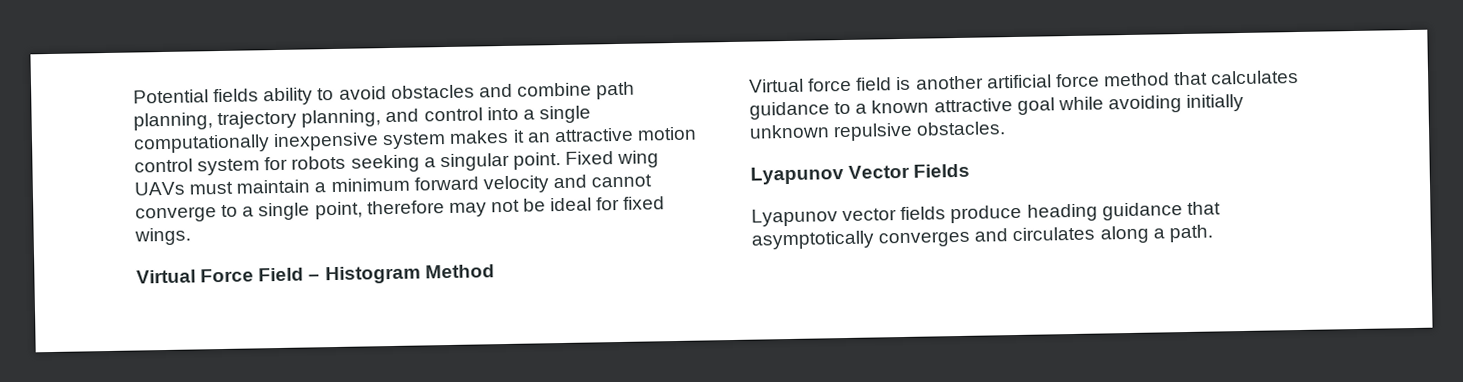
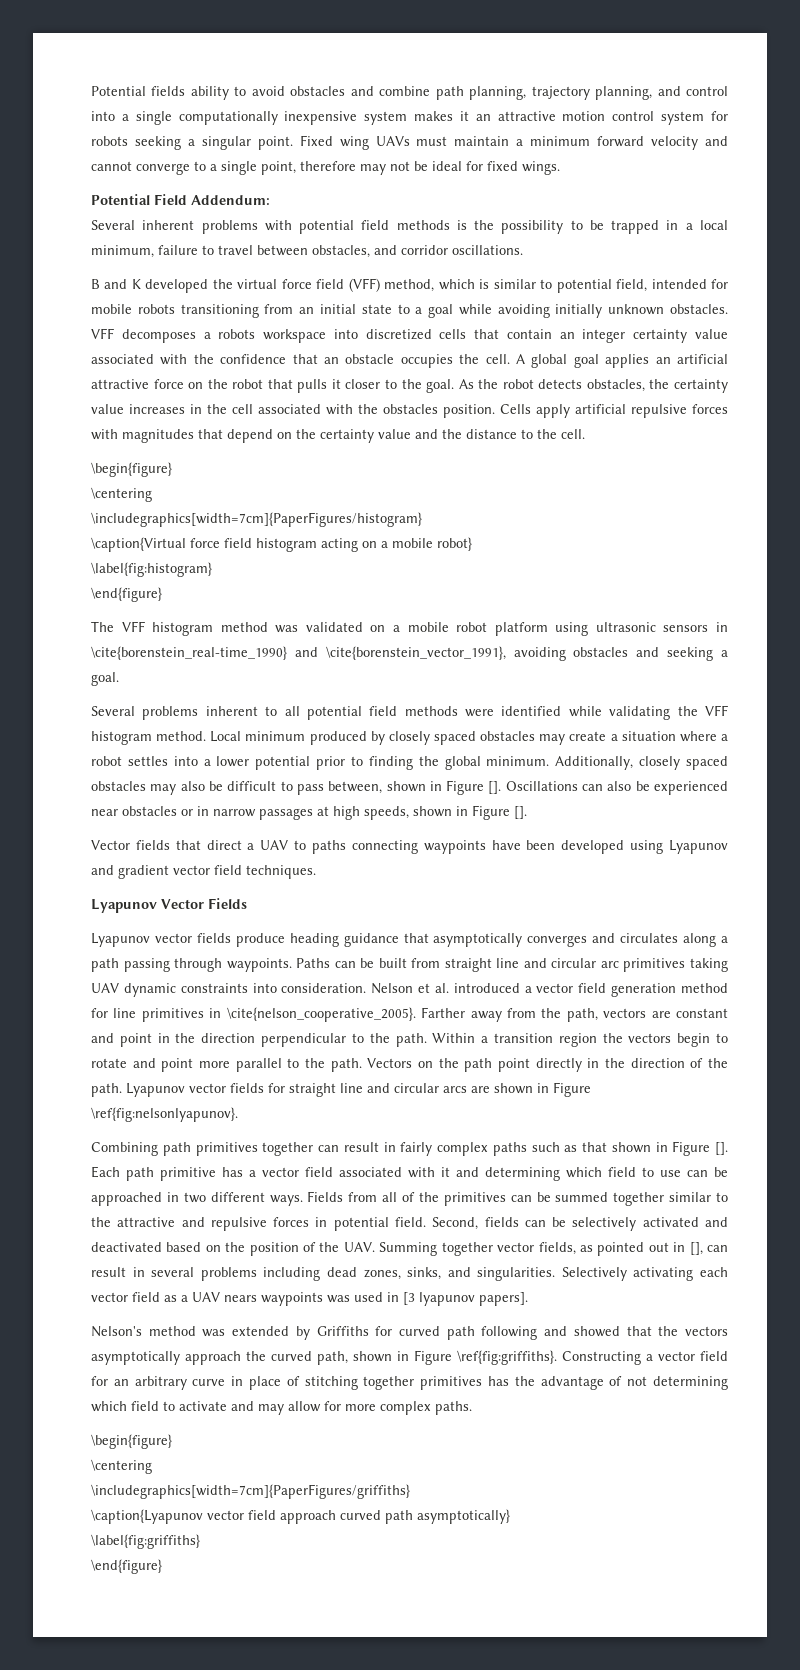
- Virtual Force Field – Histogram Method
- Virtual force field is another artificial force method that calculates guidance to a known attractive goal while avoiding initially unknown repulsive obstacles.
+ Potential Field Addendum:
+ Several inherent problems with potential field methods is the possibility to be trapped in a local minimum, failure to travel between obstacles, and corridor oscillations.
+ B and K developed the virtual force field (VFF) method, which is similar to potential field, intended for mobile robots transitioning from an initial state to a goal while avoiding initially unknown obstacles. VFF decomposes a robots workspace into discretized cells that contain an integer certainty value associated with the confidence that an obstacle occupies the cell. A global goal applies an artificial attractive force on the robot that pulls it closer to the goal. As the robot detects obstacles, the certainty value increases in the cell associated with the obstacles position. Cells apply artificial repulsive forces with magnitudes that depend on the certainty value and the distance to the cell.
+ \begin{figure}
+ \centering
+ \includegraphics[width=7cm]{PaperFigures/histogram}
+ \caption{Virtual force field histogram acting on a mobile robot}
+ \label{fig:histogram}
+ \end{figure}
+ The VFF histogram method was validated on a mobile robot platform using ultrasonic sensors in \cite{borenstein_real-time_1990} and \cite{borenstein_vector_1991}, avoiding obstacles and seeking a goal.
+ Several problems inherent to all potential field methods were identified while validating the VFF histogram method. Local minimum produced by closely spaced obstacles may create a situation where a robot settles into a lower potential prior to finding the global minimum. Additionally, closely spaced obstacles may also be difficult to pass between, shown in Figure []. Oscillations can also be experienced near obstacles or in narrow passages at high speeds, shown in Figure [].
+ Vector fields that direct a UAV to paths connecting waypoints have been developed using Lyapunov and gradient vector field techniques.
- Lyapunov vector fields produce heading guidance that asymptotically converges and circulates along a path.
+ Lyapunov vector fields produce heading guidance that asymptotically converges and circulates along a path passing through waypoints. Paths can be built from straight line and circular arc primitives taking UAV dynamic constraints into consideration. Nelson et al. introduced a vector field generation method for line primitives in \cite{nelson_cooperative_2005}. Farther away from the path, vectors are constant and point in the direction perpendicular to the path. Within a transition region the vectors begin to rotate and point more parallel to the path. Vectors on the path point directly in the direction of the path. Lyapunov vector fields for straight line and circular arcs are shown in Figure \ref{fig:nelsonlyapunov}.
+ Combining path primitives together can result in fairly complex paths such as that shown in Figure []. Each path primitive has a vector field associated with it and determining which field to use can be approached in two different ways. Fields from all of the primitives can be summed together similar to the attractive and repulsive forces in potential field. Second, fields can be selectively activated and deactivated based on the position of the UAV. Summing together vector fields, as pointed out in [], can result in several problems including dead zones, sinks, and singularities. Selectively activating each vector field as a UAV nears waypoints was used in [3 lyapunov papers].
+ Nelson's method was extended by Griffiths for curved path following and showed that the vectors asymptotically approach the curved path, shown in Figure \ref{fig:griffiths}. Constructing a vector field for an arbitrary curve in place of stitching together primitives has the advantage of not determining which field to activate and may allow for more complex paths.
+ \begin{figure}
+ \centering
+ \includegraphics[width=7cm]{PaperFigures/griffiths}
+ \caption{Lyapunov vector field approach curved path asymptotically}
+ \label{fig:griffiths}
+ \end{figure}

